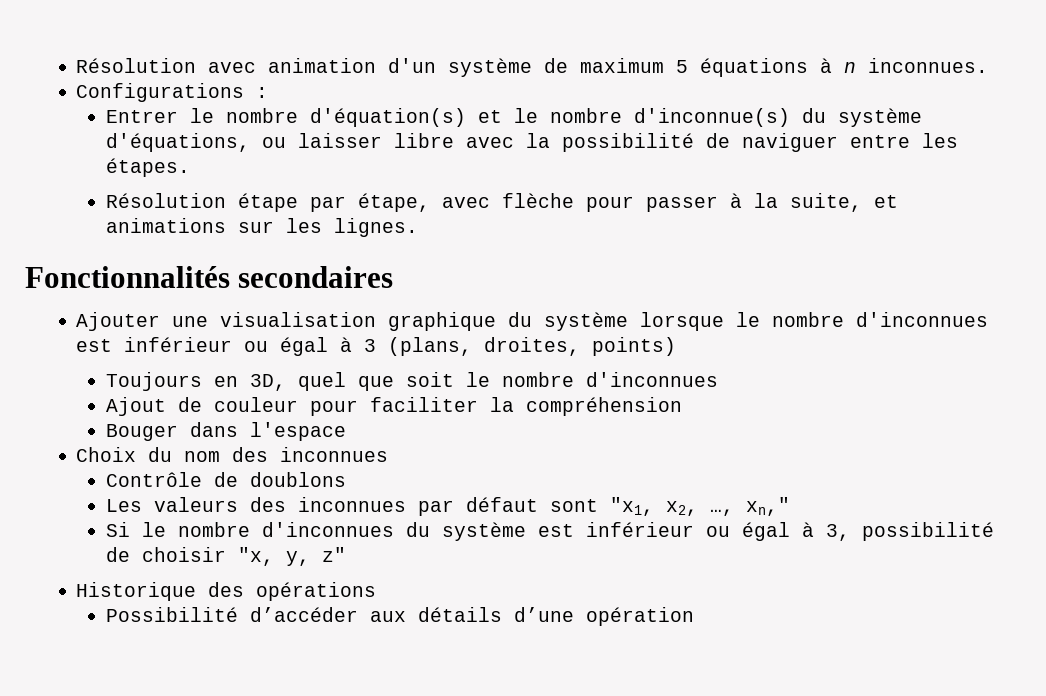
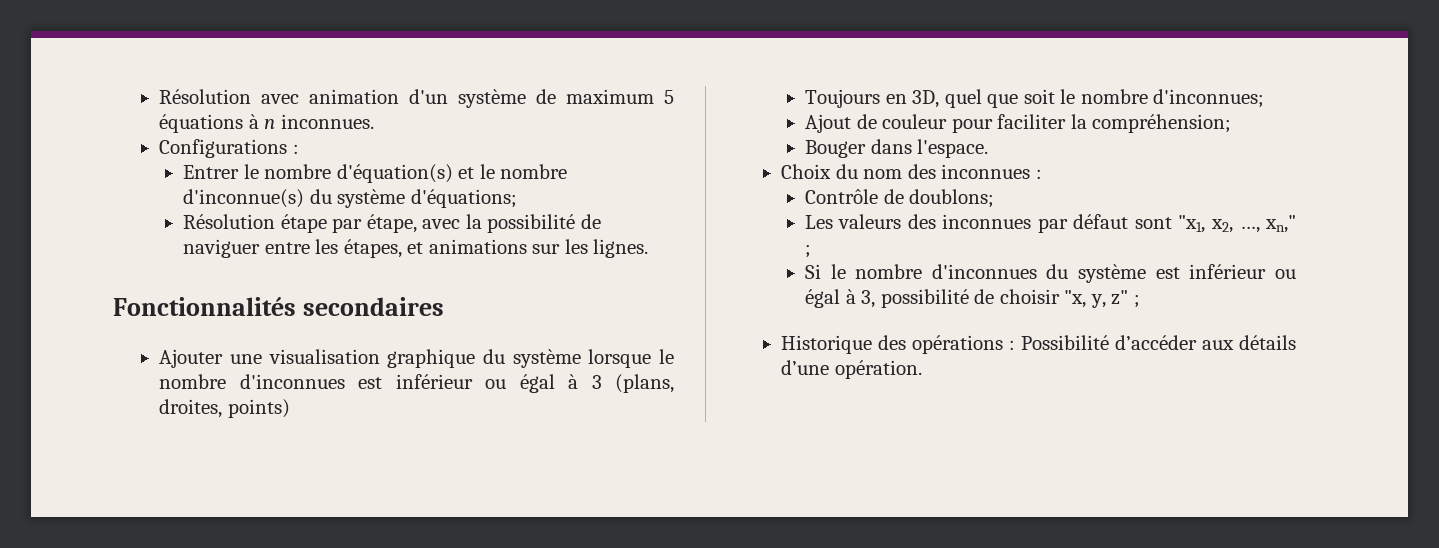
- Entrer le nombre d'équation(s) et le nombre d'inconnue(s) du système d'équations, ou laisser libre avec la possibilité de naviguer entre les étapes.
- Résolution étape par étape, avec flèche pour passer à la suite, et animations sur les lignes.
+ Entrer le nombre d'équation(s) et le nombre d'inconnue(s) du système d'équations;
+ Résolution étape par étape, avec la possibilité de naviguer entre les étapes, et animations sur les lignes.
- Toujours en 3D, quel que soit le nombre d'inconnues
+ Toujours en 3D, quel que soit le nombre d'inconnues;
- Ajout de couleur pour faciliter la compréhension
+ Ajout de couleur pour faciliter la compréhension;
- Bouger dans l'espace
+ Bouger dans l'espace.
- Choix du nom des inconnues
+ Choix du nom des inconnues :
- Contrôle de doublons
+ Contrôle de doublons;
- Les valeurs des inconnues par défaut sont "x1, x2, …, xn,"
+ Les valeurs des inconnues par défaut sont "x1, x2, …, xn," ;
- Si le nombre d'inconnues du système est inférieur ou égal à 3, possibilité de choisir "x, y, z"
+ Si le nombre d'inconnues du système est inférieur ou égal à 3, possibilité de choisir "x, y, z" ;
- Historique des opérations
- Possibilité d’accéder aux détails d’une opération
+ Historique des opérations : Possibilité d’accéder aux détails d’une opération.

